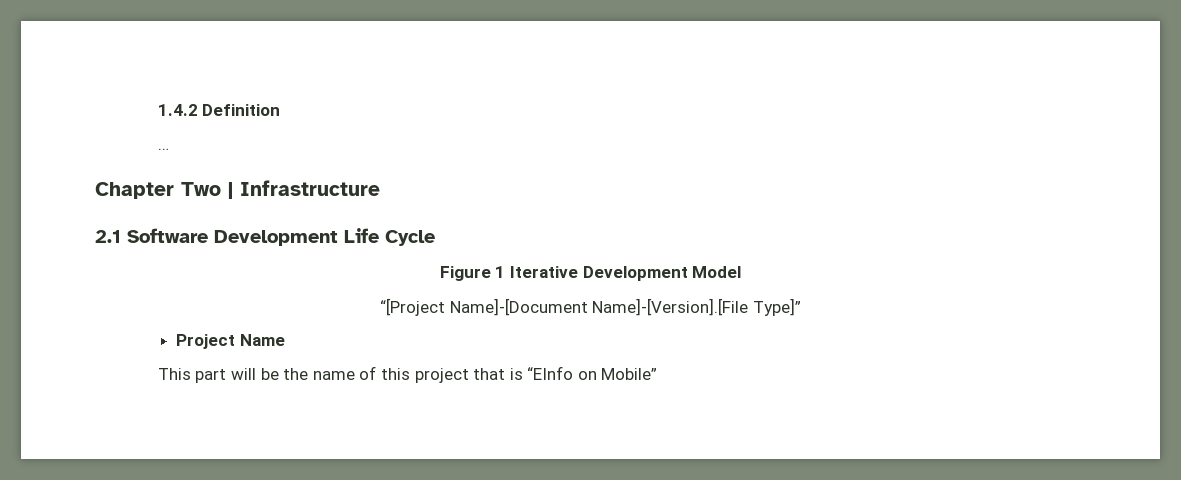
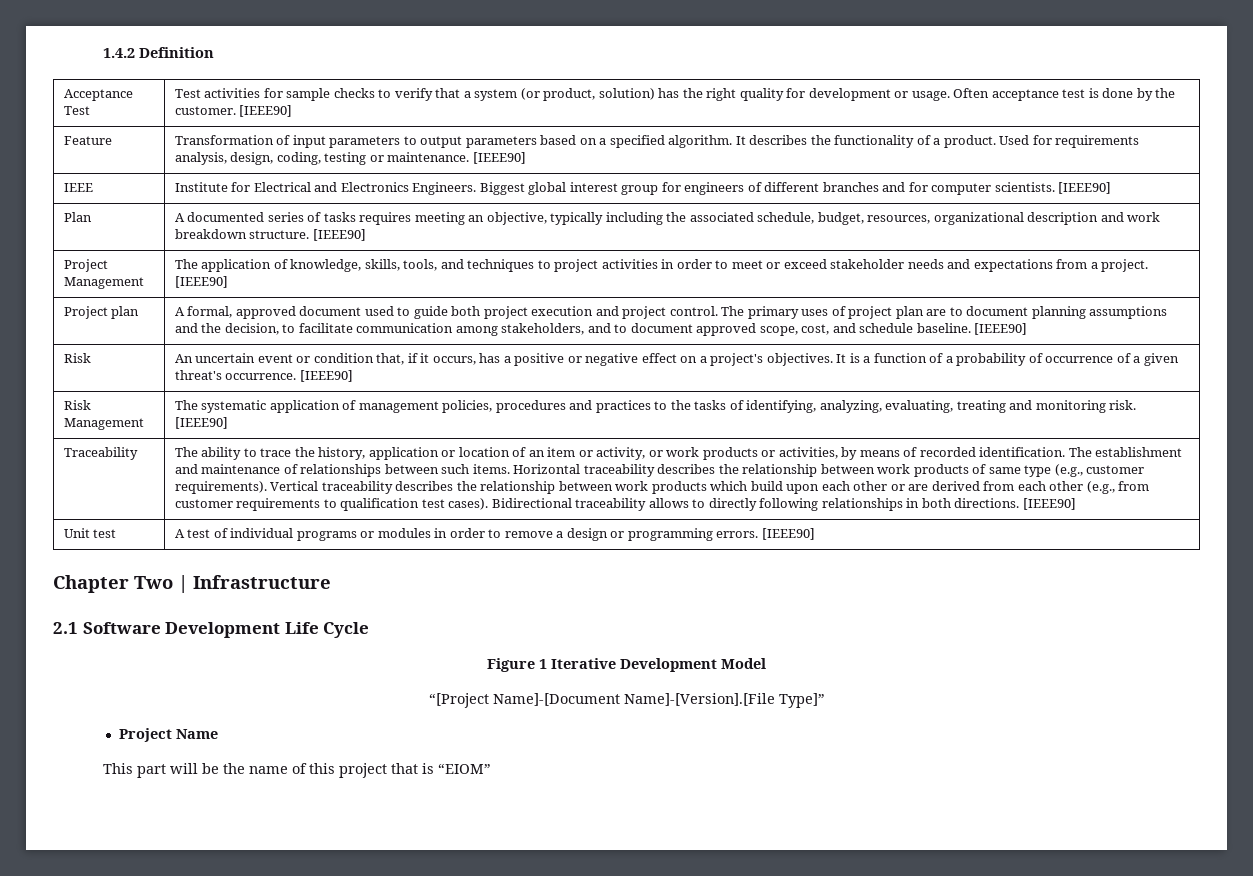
- …
+ Acceptance Test | Test activities for sample checks to verify that a system (or product, solution) has the right quality for development or usage. Often acceptance test is done by the customer. [IEEE90]
+ Feature | Transformation of input parameters to output parameters based on a specified algorithm. It describes the functionality of a product. Used for requirements analysis, design, coding, testing or maintenance. [IEEE90]
+ IEEE | Institute for Electrical and Electronics Engineers. Biggest global interest group for engineers of different branches and for computer scientists. [IEEE90]
+ Plan | A documented series of tasks requires meeting an objective, typically including the associated schedule, budget, resources, organizational description and work breakdown structure. [IEEE90]
+ Project Management | The application of knowledge, skills, tools, and techniques to project activities in order to meet or exceed stakeholder needs and expectations from a project. [IEEE90]
+ Project plan | A formal, approved document used to guide both project execution and project control. The primary uses of project plan are to document planning assumptions and the decision, to facilitate communication among stakeholders, and to document approved scope, cost, and schedule baseline. [IEEE90]
+ Risk | An uncertain event or condition that, if it occurs, has a positive or negative effect on a project's objectives. It is a function of a probability of occurrence of a given threat's occurrence. [IEEE90]
+ Risk Management | The systematic application of management policies, procedures and practices to the tasks of identifying, analyzing, evaluating, treating and monitoring risk. [IEEE90]
+ Traceability | The ability to trace the history, application or location of an item or activity, or work products or activities, by means of recorded identification. The establishment and maintenance of relationships between such items. Horizontal traceability describes the relationship between work products of same type (e.g., customer requirements). Vertical traceability describes the relationship between work products which build upon each other or are derived from each other (e.g., from customer requirements to qualification test cases). Bidirectional traceability allows to directly following relationships in both directions. [IEEE90]
+ Unit test | A test of individual programs or modules in order to remove a design or programming errors. [IEEE90]
- This part will be the name of this project that is “EInfo on Mobile”
+ This part will be the name of this project that is “EIOM”

